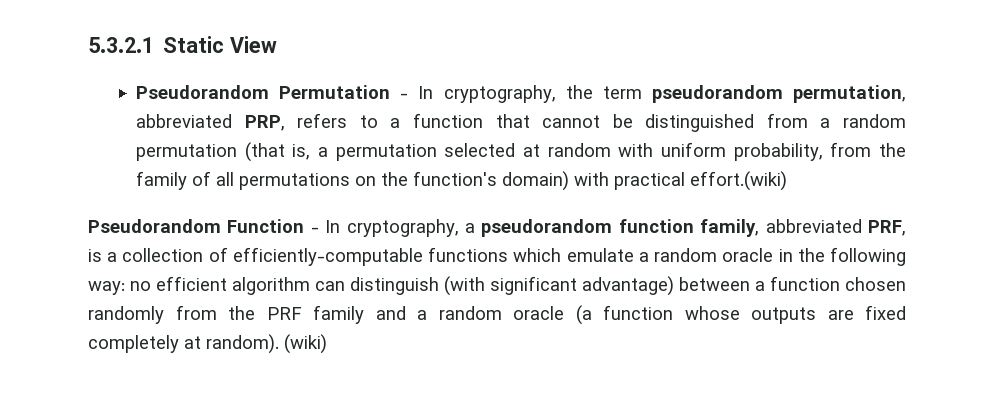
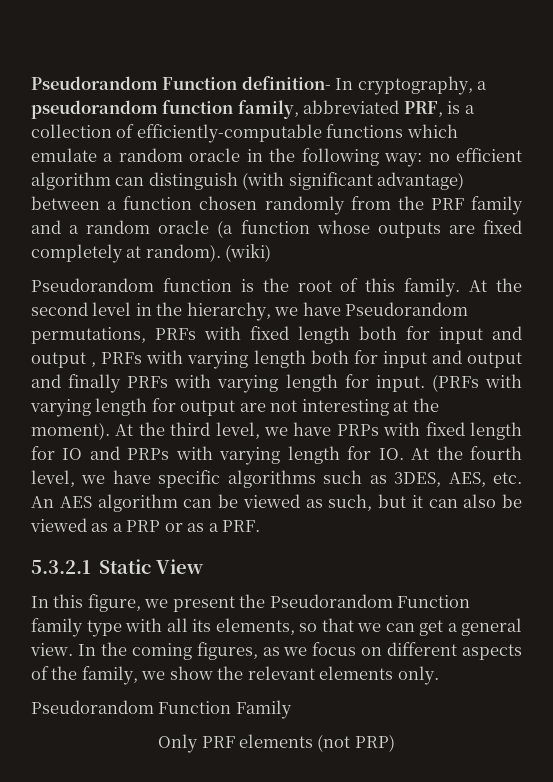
- 5.3.2.1 Static View
- Pseudorandom Permutation - In cryptography, the term pseudorandom permutation, abbreviated PRP, refers to a function that cannot be distinguished from a random permutation (that is, a permutation selected at random with uniform probability, from the family of all permutations on the function's domain) with practical effort.(wiki)
- Pseudorandom Function - In cryptography, a pseudorandom function family, abbreviated PRF, is a collection of efficiently-computable functions which emulate a random oracle in the following way: no efficient algorithm can distinguish (with significant advantage) between a function chosen randomly from the PRF family and a random oracle (a function whose outputs are fixed completely at random).
+ Pseudorandom Function definition- In cryptography, a pseudorandom function family, abbreviated PRF, is a collection of efficiently-computable functions which emulate a random oracle in the following way: no efficient algorithm can distinguish (with significant advantage) between a function chosen randomly from the PRF family and a random oracle (a function whose outputs are fixed completely at random).
+ Pseudorandom function is the root of this family. At the second level in the hierarchy, we have Pseudorandom permutations, PRFs with fixed length both for input and output , PRFs with varying length both for input and output and finally PRFs with varying length for input. (PRFs with varying length for output are not interesting at the moment). At the third level, we have PRPs with fixed length for IO and PRPs with varying length for IO. At the fourth level, we have specific algorithms such as 3DES, AES, etc. An AES algorithm can be viewed as such, but it can also be viewed as a PRP or as a PRF.
+ 5.3.2.1 Static View
+ In this figure, we present the Pseudorandom Function family type with all its elements, so that we can get a general view. In the coming figures, as we focus on different aspects of the family, we show the relevant elements only.
+ Pseudorandom Function Family
+ Only PRF elements (not PRP)

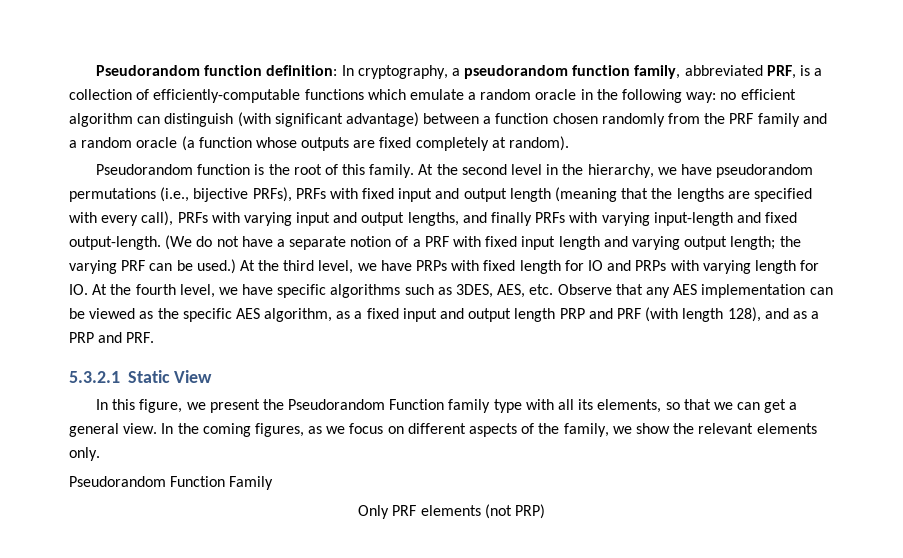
- Pseudorandom Function definition- In cryptography, a pseudorandom function family, abbreviated PRF, is a collection of efficiently-computable functions which emulate a random oracle in the following way: no efficient algorithm can distinguish (with significant advantage) between a function chosen randomly from the PRF family and a random oracle (a function whose outputs are fixed completely at random). (wiki)
+ Pseudorandom function definition: In cryptography, a pseudorandom function family, abbreviated PRF, is a collection of efficiently-computable functions which emulate a random oracle in the following way: no efficient algorithm can distinguish (with significant advantage) between a function chosen randomly from the PRF family and a random oracle (a function whose outputs are fixed completely at random).
- At the second level in the hierarchy, we have Pseudorandom permutations, PRFs with fixed length both for input and output , PRFs with varying length both for input and output and finally PRFs with varying length for input. (PRFs with varying length for output are not interesting at the moment).
+ At the second level in the hierarchy, we have pseudorandom permutations (i.e., bijective PRFs), PRFs with fixed input and output length (meaning that the lengths are specified with every call), PRFs with varying input and output lengths, and finally PRFs with varying input-length and fixed output-length. (We do not have a separate notion of a PRF with fixed input length and varying output length; the varying PRF can be used.)
- At the third level, we have PRPs with fixed length for IO and PRPs with varying length for IO. At the fourth level, we have specific algorithms such as 3DES, AES, etc. An AES algorithm can be viewed as such, but it can also be viewed as a PRP or as a PRF.
+ At the third level, we have PRPs with fixed length for IO and PRPs with varying length for IO. At the fourth level, we have specific algorithms such as 3DES, AES, etc. Observe that any AES implementation can be viewed as the specific AES algorithm, as a fixed input and output length PRP and PRF (with length 128), and as a PRP and PRF.

